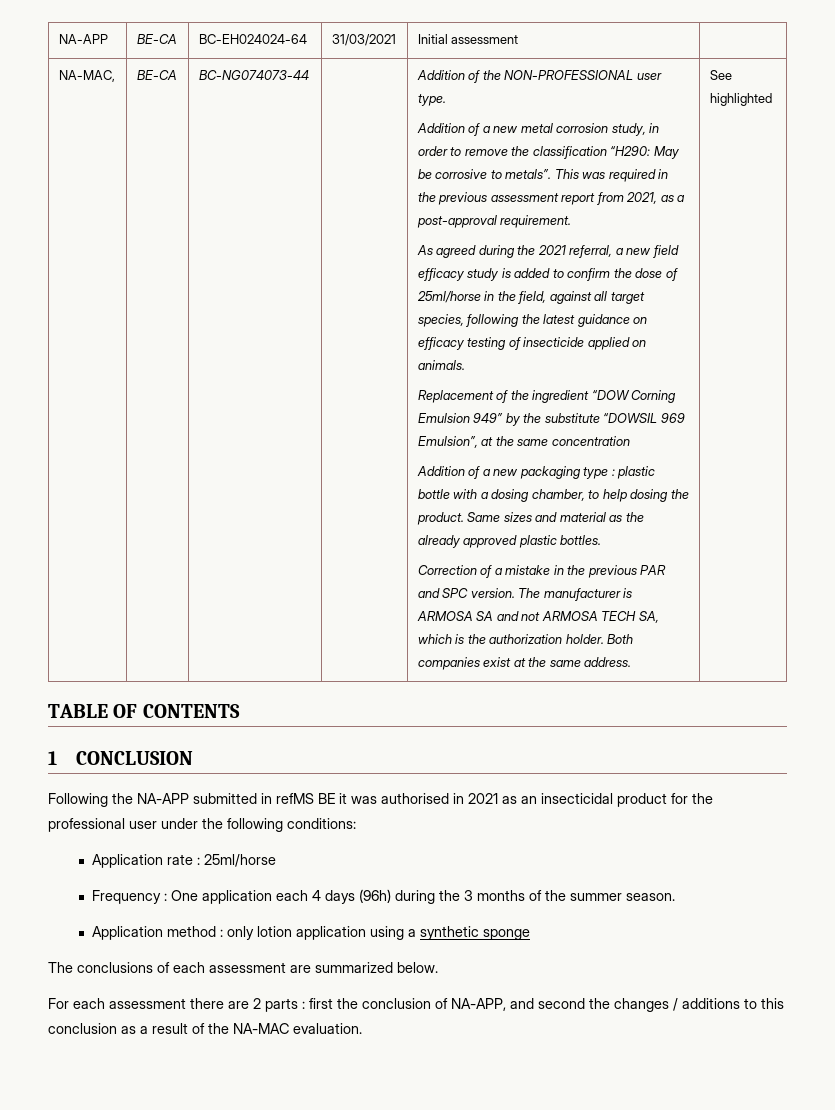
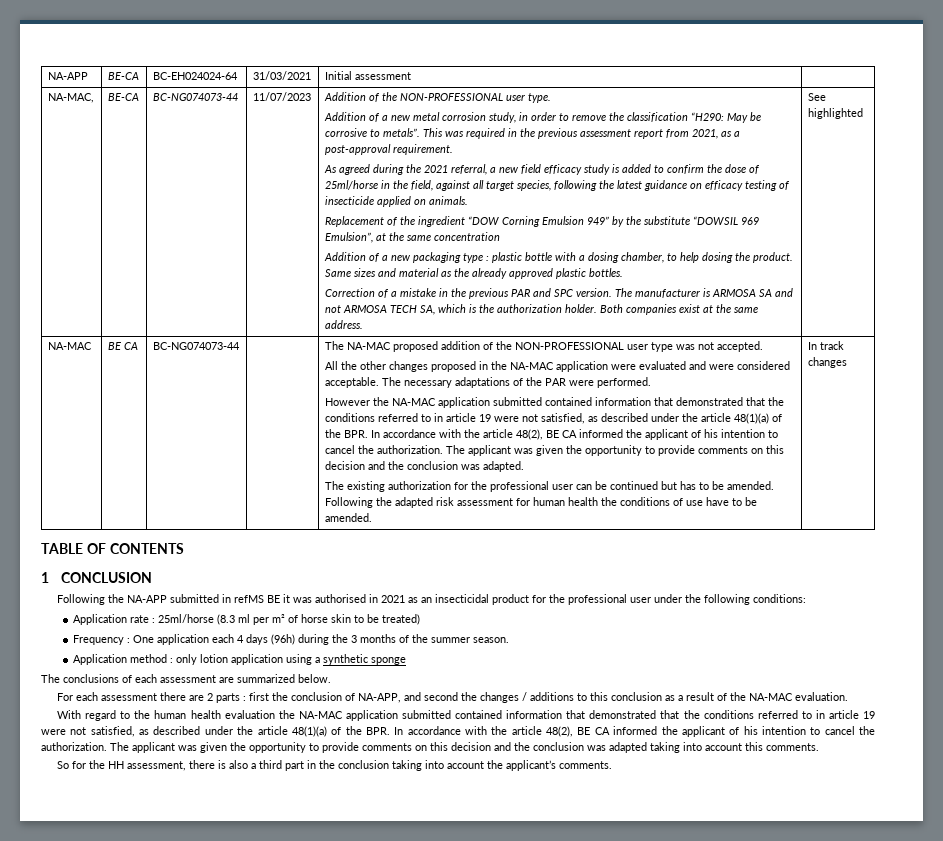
+ 11/07/2023
+ NA-MAC | BE CA | BC-NG074073-44 | | The NA-MAC proposed addition of the NON-PROFESSIONAL user type was not accepted.
+ All the other changes proposed in the NA-MAC application were evaluated and were considered acceptable. The necessary adaptations of the PAR were performed.
+ However the NA-MAC application submitted contained information that demonstrated that the conditions referred to in article 19 were not satisfied, as described under the article 48(1)(a) of the BPR. In accordance with the article 48(2), BE CA informed the applicant of his intention to cancel the authorization. The applicant was given the opportunity to provide comments on this decision and the conclusion was adapted.
+ The existing authorization for the professional user can be continued but has to be amended. Following the adapted risk assessment for human health the conditions of use have to be amended. | In track changes
- Application rate : 25ml/horse
+ Application rate : 25ml/horse (8.3 ml per m² of horse skin to be treated)
+ With regard to the human health evaluation the NA-MAC application submitted contained information that demonstrated that the conditions referred to in article 19 were not satisfied, as described under the article 48(1)(a) of the BPR. In accordance with the article 48(2), BE CA informed the applicant of his intention to cancel the authorization. The applicant was given the opportunity to provide comments on this decision and the conclusion was adapted taking into account this comments.
+ So for the HH assessment, there is also a third part in the conclusion taking into account the applicant’s comments.

